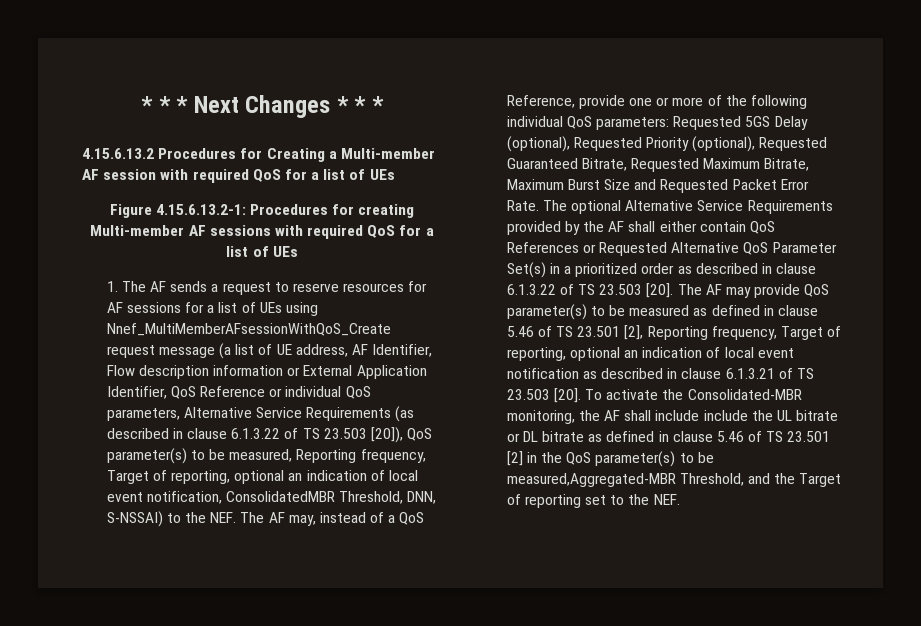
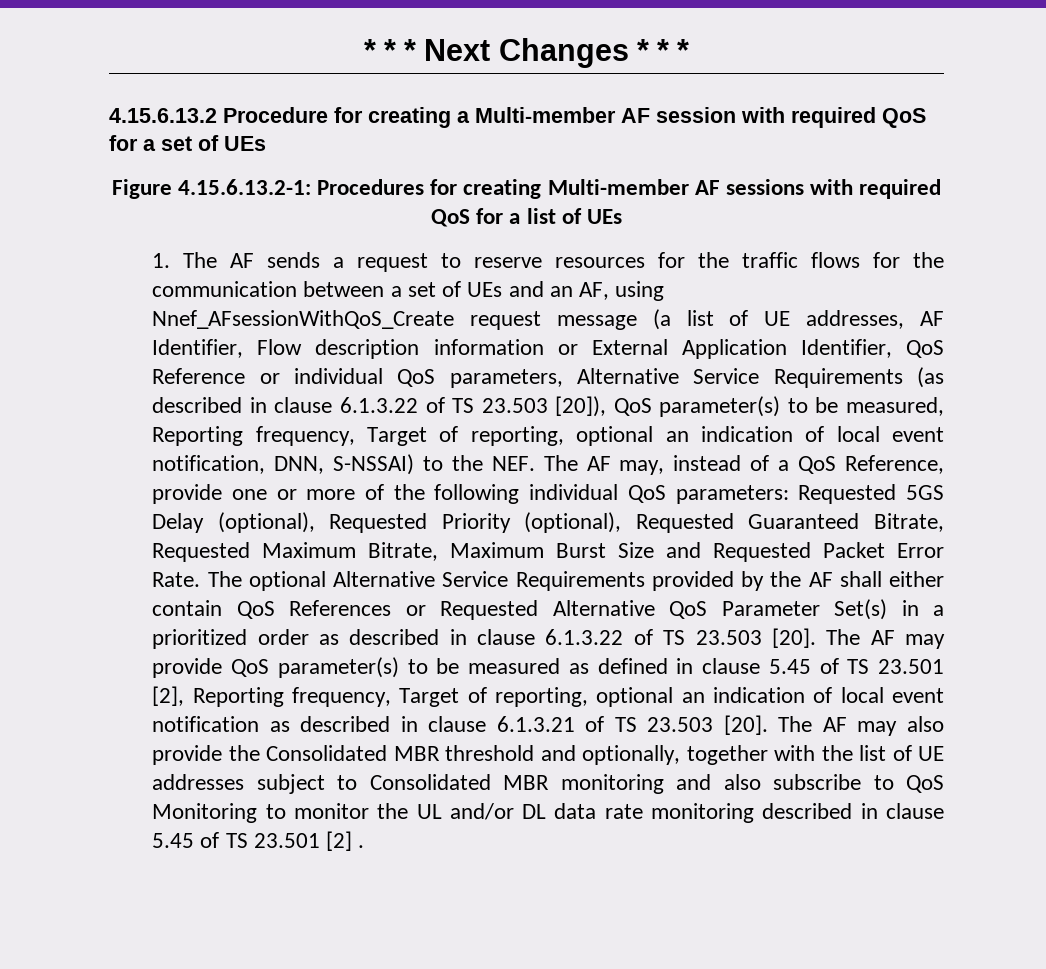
- 4.15.6.13.2 Procedures for Creating a Multi-member AF session with required QoS for a list of UEs
+ 4.15.6.13.2 Procedure for creating a Multi-member AF session with required QoS for a set of UEs
- 1. The AF sends a request to reserve resources for AF sessions for a list of UEs using Nnef_MultiMemberAFsessionWithQoS_Create request message (a list of UE address, AF Identifier, Flow description information or External Application Identifier, QoS Reference or individual QoS parameters, Alternative Service Requirements (as described in clause 6.1.3.22 of TS 23.503 [20]), QoS parameter(s) to be measured, Reporting frequency, Target of reporting, optional an indication of local event notification, ConsolidatedMBR Threshold, DNN, S-NSSAI) to the NEF. The AF may, instead of a QoS Reference, provide one or more of the following individual QoS parameters:
+ 1. The AF sends a request to reserve resources for the traffic flows for the communication between a set of UEs and an AF, using Nnef_AFsessionWithQoS_Create request message (a list of UE addresses, AF Identifier, Flow description information or External Application Identifier, QoS Reference or individual QoS parameters, Alternative Service Requirements (as described in clause 6.1.3.22 of TS 23.503 [20]), QoS parameter(s) to be measured, Reporting frequency, Target of reporting, optional an indication of local event notification, DNN, S-NSSAI) to the NEF. The AF may, instead of a QoS Reference, provide one or more of the following individual QoS parameters:
- The AF may provide QoS parameter(s) to be measured as defined in clause 5.46 of TS 23.501 [2], Reporting frequency, Target of reporting, optional an indication of local event notification as described in clause 6.1.3.21 of TS 23.503 [20].
+ The AF may provide QoS parameter(s) to be measured as defined in clause 5.45 of TS 23.501 [2], Reporting frequency, Target of reporting, optional an indication of local event notification as described in clause 6.1.3.21 of TS 23.503 [20].
- To activate the Consolidated-MBR monitoring, the AF shall include include the UL bitrate or DL bitrate as defined in clause 5.46 of TS 23.501 [2] in the QoS parameter(s) to be measured,Aggregated-MBR Threshold, and the Target of reporting set to the NEF.
+ The AF may also provide the Consolidated MBR threshold and optionally, together with the list of UE addresses subject to Consolidated MBR monitoring and also subscribe to QoS Monitoring to monitor the UL and/or DL data rate monitoring described in clause 5.45 of TS 23.501 [2] .

